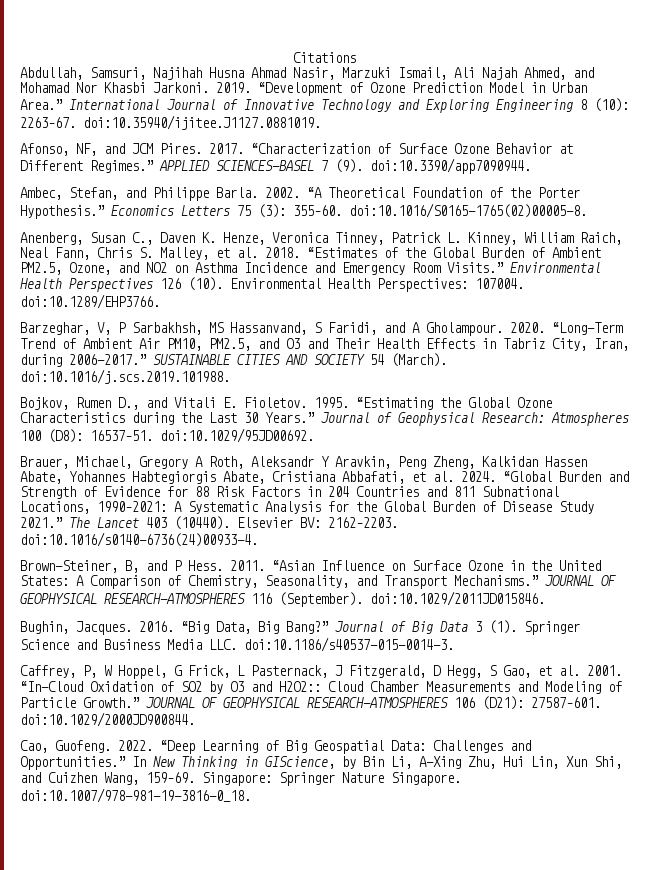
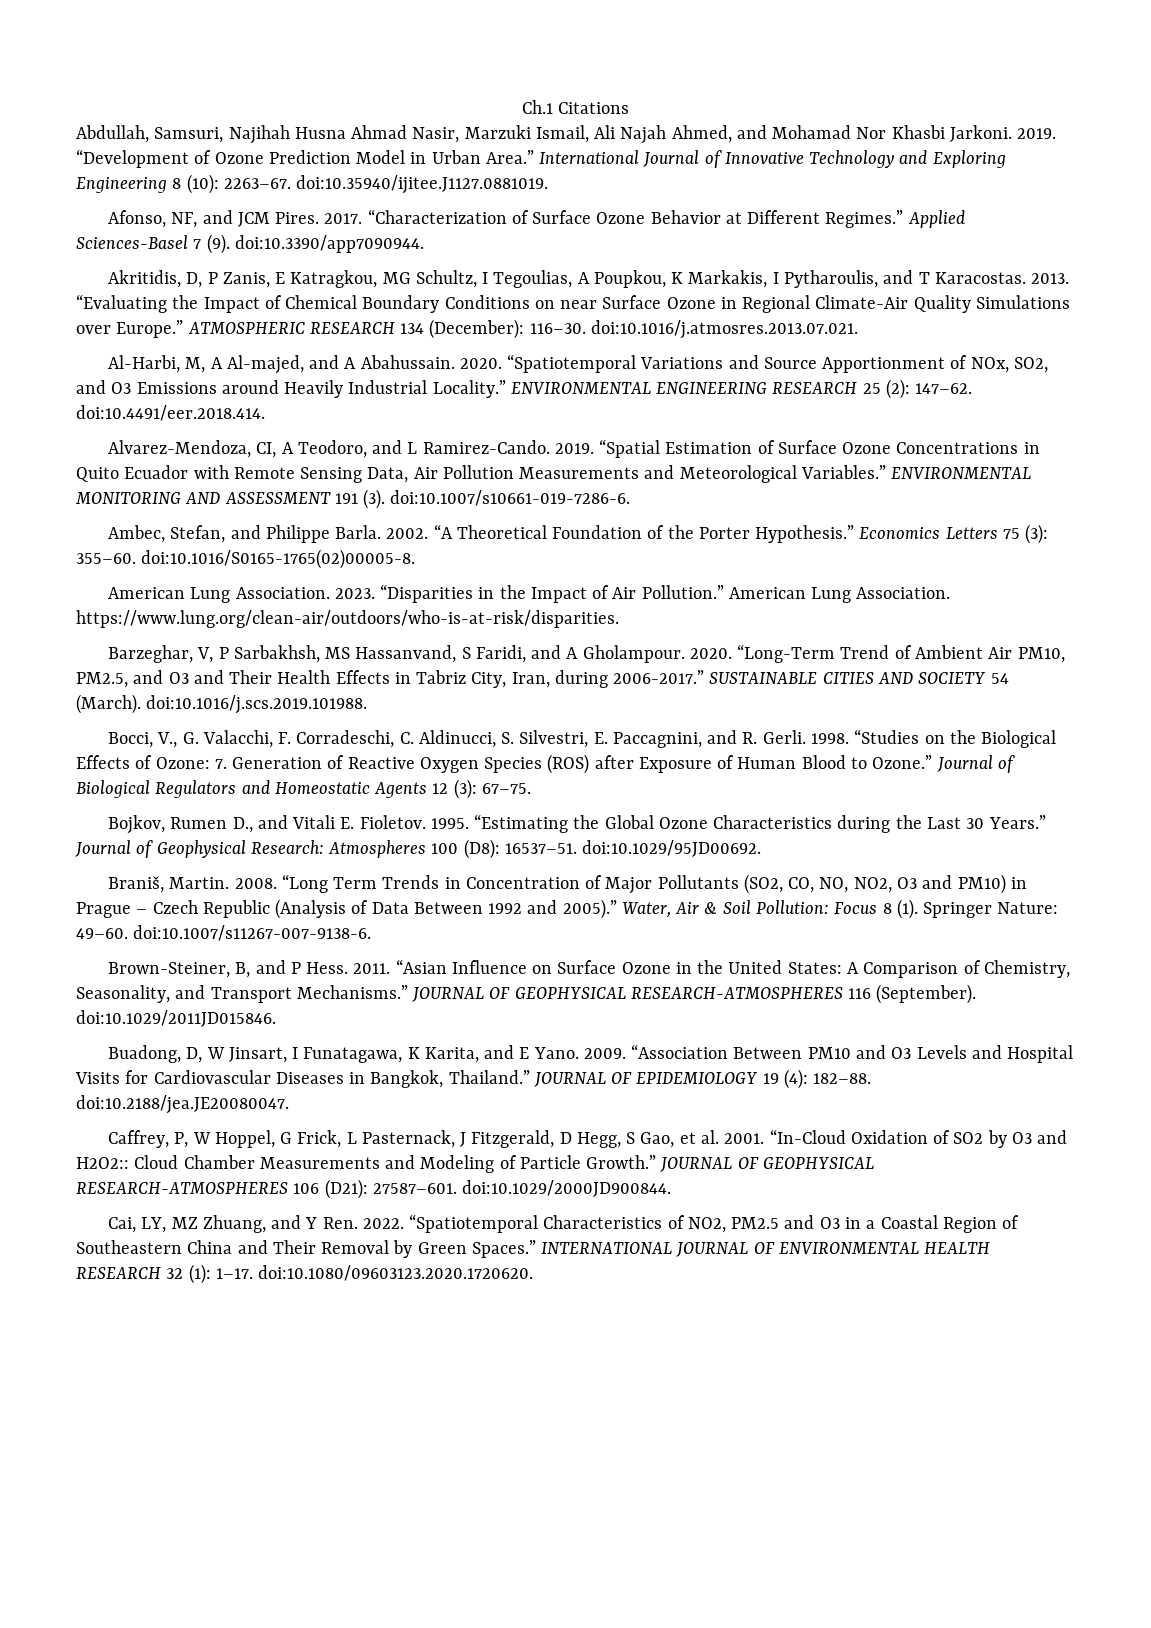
- Citations
+ Ch.1 Citations
- APPLIED SCIENCES-BASEL 7 (9). doi:10.3390/app7090944.
+ Applied Sciences-Basel 7 (9). doi:10.3390/app7090944.
+ Akritidis, D, P Zanis, E Katragkou, MG Schultz, I Tegoulias, A Poupkou, K Markakis, I Pytharoulis, and T Karacostas. 2013. “Evaluating the Impact of Chemical Boundary Conditions on near Surface Ozone in Regional Climate-Air Quality Simulations over Europe.” ATMOSPHERIC RESEARCH 134 (December): 116–30. doi:10.1016/j.atmosres.2013.07.021.
+ Al-Harbi, M, A Al-majed, and A Abahussain. 2020. “Spatiotemporal Variations and Source Apportionment of NOx, SO2, and O3 Emissions around Heavily Industrial Locality.” ENVIRONMENTAL ENGINEERING RESEARCH 25 (2): 147–62. doi:10.4491/eer.2018.414.
+ Alvarez-Mendoza, CI, A Teodoro, and L Ramirez-Cando. 2019. “Spatial Estimation of Surface Ozone Concentrations in Quito Ecuador with Remote Sensing Data, Air Pollution Measurements and Meteorological Variables.” ENVIRONMENTAL MONITORING AND ASSESSMENT 191 (3). doi:10.1007/s10661-019-7286-6.
- Anenberg, Susan C., Daven K. Henze, Veronica Tinney, Patrick L. Kinney, William Raich, Neal Fann, Chris S. Malley, et al. 2018. “Estimates of the Global Burden of Ambient PM2.5, Ozone, and NO2 on Asthma Incidence and Emergency Room Visits.” Environmental Health Perspectives 126 (10). Environmental Health Perspectives: 107004. doi:10.1289/EHP3766.
+ American Lung Association. 2023. “Disparities in the Impact of Air Pollution.” American Lung Association. https://www.lung.org/clean-air/outdoors/who-is-at-risk/disparities.
+ Bocci, V., G. Valacchi, F. Corradeschi, C. Aldinucci, S. Silvestri, E. Paccagnini, and R. Gerli. 1998. “Studies on the Biological Effects of Ozone: 7. Generation of Reactive Oxygen Species (ROS) after Exposure of Human Blood to Ozone.” Journal of Biological Regulators and Homeostatic Agents 12 (3): 67–75.
- Brauer, Michael, Gregory A Roth, Aleksandr Y Aravkin, Peng Zheng, Kalkidan Hassen Abate, Yohannes Habtegiorgis Abate, Cristiana Abbafati, et al. 2024. “Global Burden and Strength of Evidence for 88 Risk Factors in 204 Countries and 811 Subnational Locations, 1990–2021: A Systematic Analysis for the Global Burden of Disease Study 2021.” The Lancet 403 (10440). Elsevier BV: 2162–2203. doi:10.1016/s0140-6736(24)00933-4.
+ Braniš, Martin. 2008. “Long Term Trends in Concentration of Major Pollutants (SO2, CO, NO, NO2, O3 and PM10) in Prague – Czech Republic (Analysis of Data Between 1992 and 2005).” Water, Air & Soil Pollution: Focus 8 (1). Springer Nature: 49–60. doi:10.1007/s11267-007-9138-6.
- Bughin, Jacques. 2016. “Big Data, Big Bang?” Journal of Big Data 3 (1). Springer Science and Business Media LLC. doi:10.1186/s40537-015-0014-3.
+ Buadong, D, W Jinsart, I Funatagawa, K Karita, and E Yano. 2009. “Association Between PM10 and O3 Levels and Hospital Visits for Cardiovascular Diseases in Bangkok, Thailand.” JOURNAL OF EPIDEMIOLOGY 19 (4): 182–88. doi:10.2188/jea.JE20080047.
- Cao, Guofeng. 2022. “Deep Learning of Big Geospatial Data: Challenges and Opportunities.” In New Thinking in GIScience, by Bin Li, A-Xing Zhu, Hui Lin, Xun Shi, and Cuizhen Wang, 159–69. Singapore: Springer Nature Singapore. doi:10.1007/978-981-19-3816-0_18.
+ Cai, LY, MZ Zhuang, and Y Ren. 2022. “Spatiotemporal Characteristics of NO2, PM2.5 and O3 in a Coastal Region of Southeastern China and Their Removal by Green Spaces.” INTERNATIONAL JOURNAL OF ENVIRONMENTAL HEALTH RESEARCH 32 (1): 1–17. doi:10.1080/09603123.2020.1720620.

